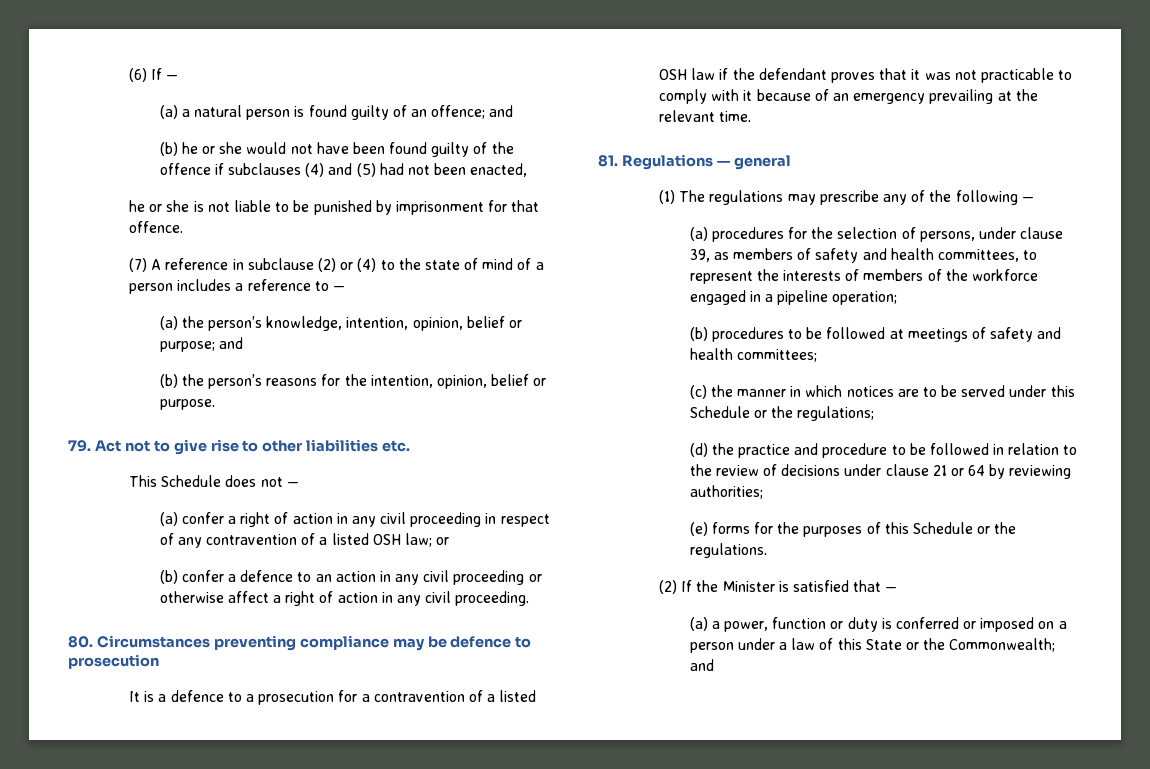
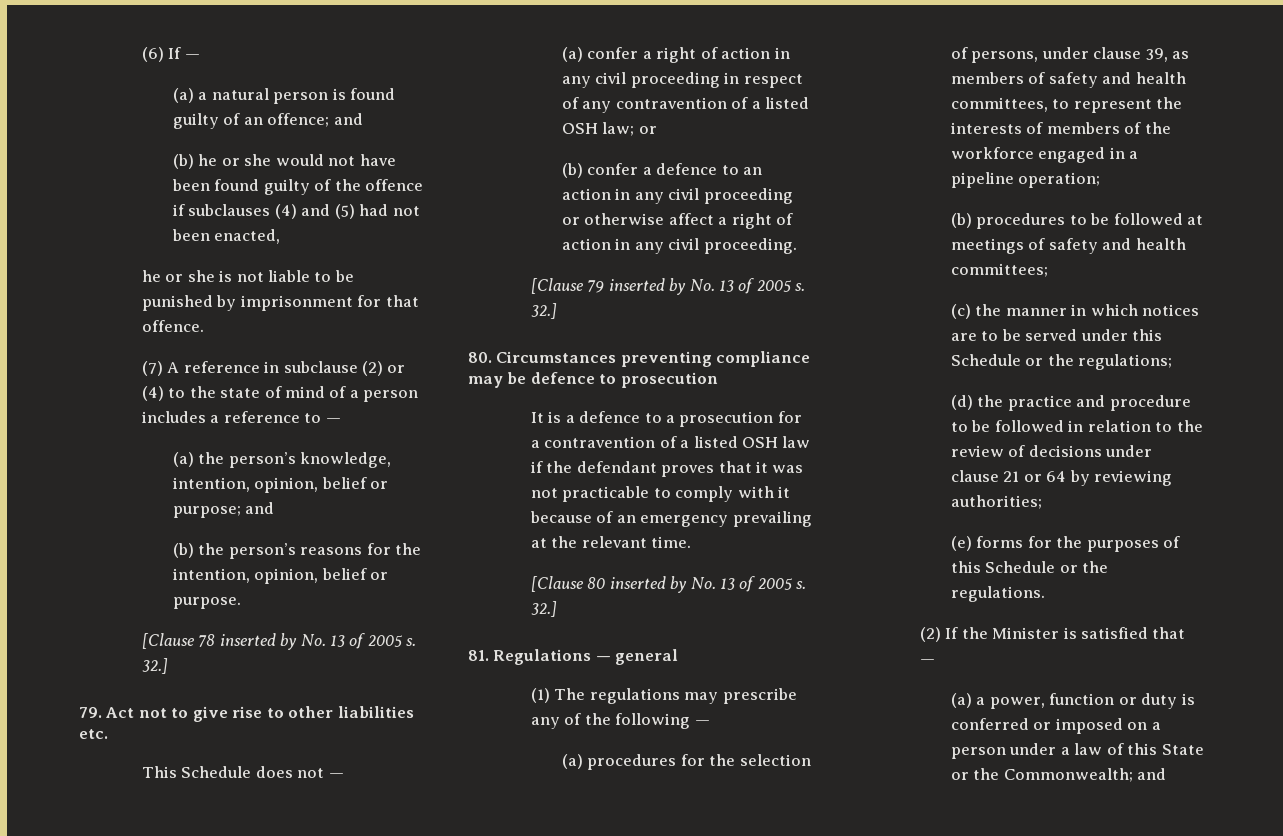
+ [Clause 78 inserted by No. 13 of 2005 s. 32.]
+ [Clause 79 inserted by No. 13 of 2005 s. 32.]
+ [Clause 80 inserted by No. 13 of 2005 s. 32.]

